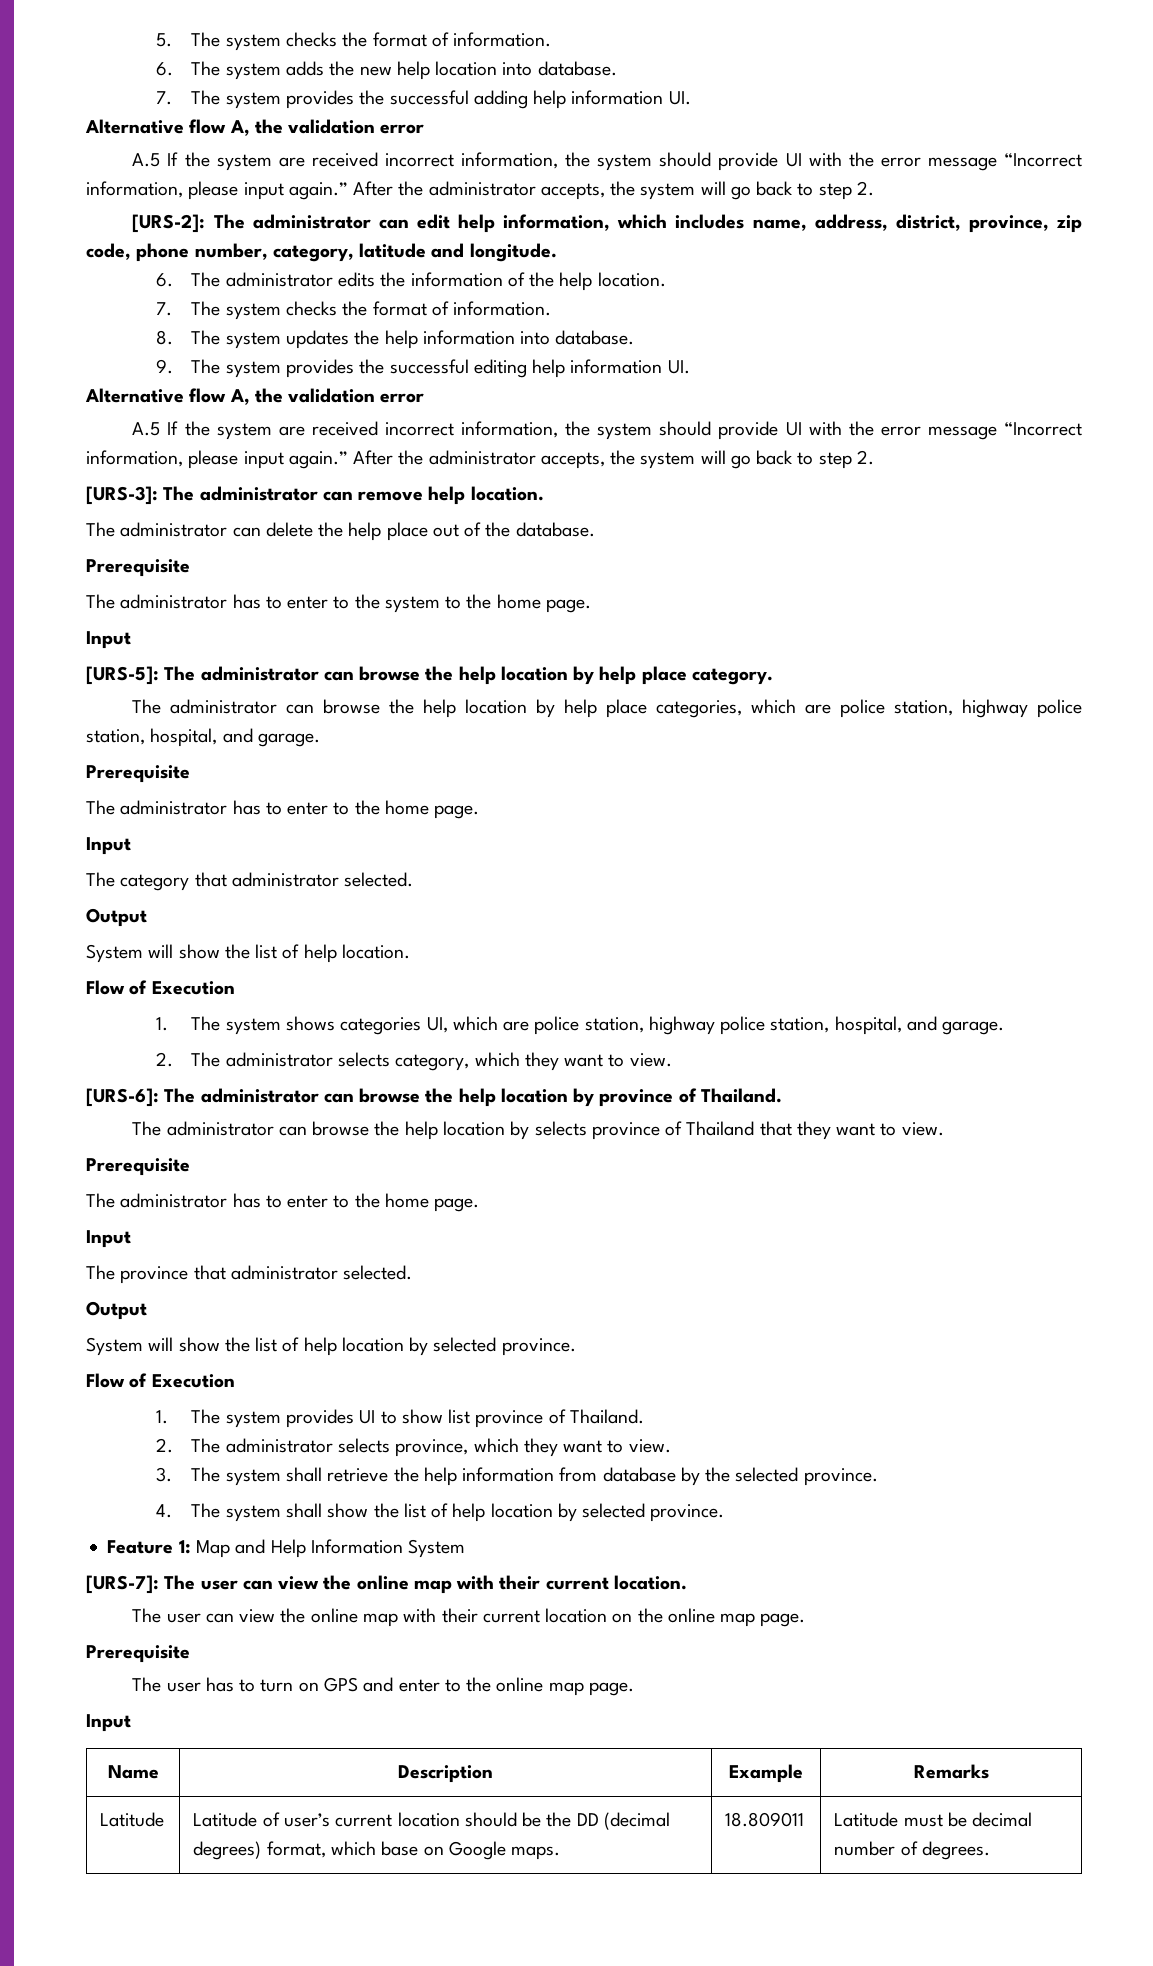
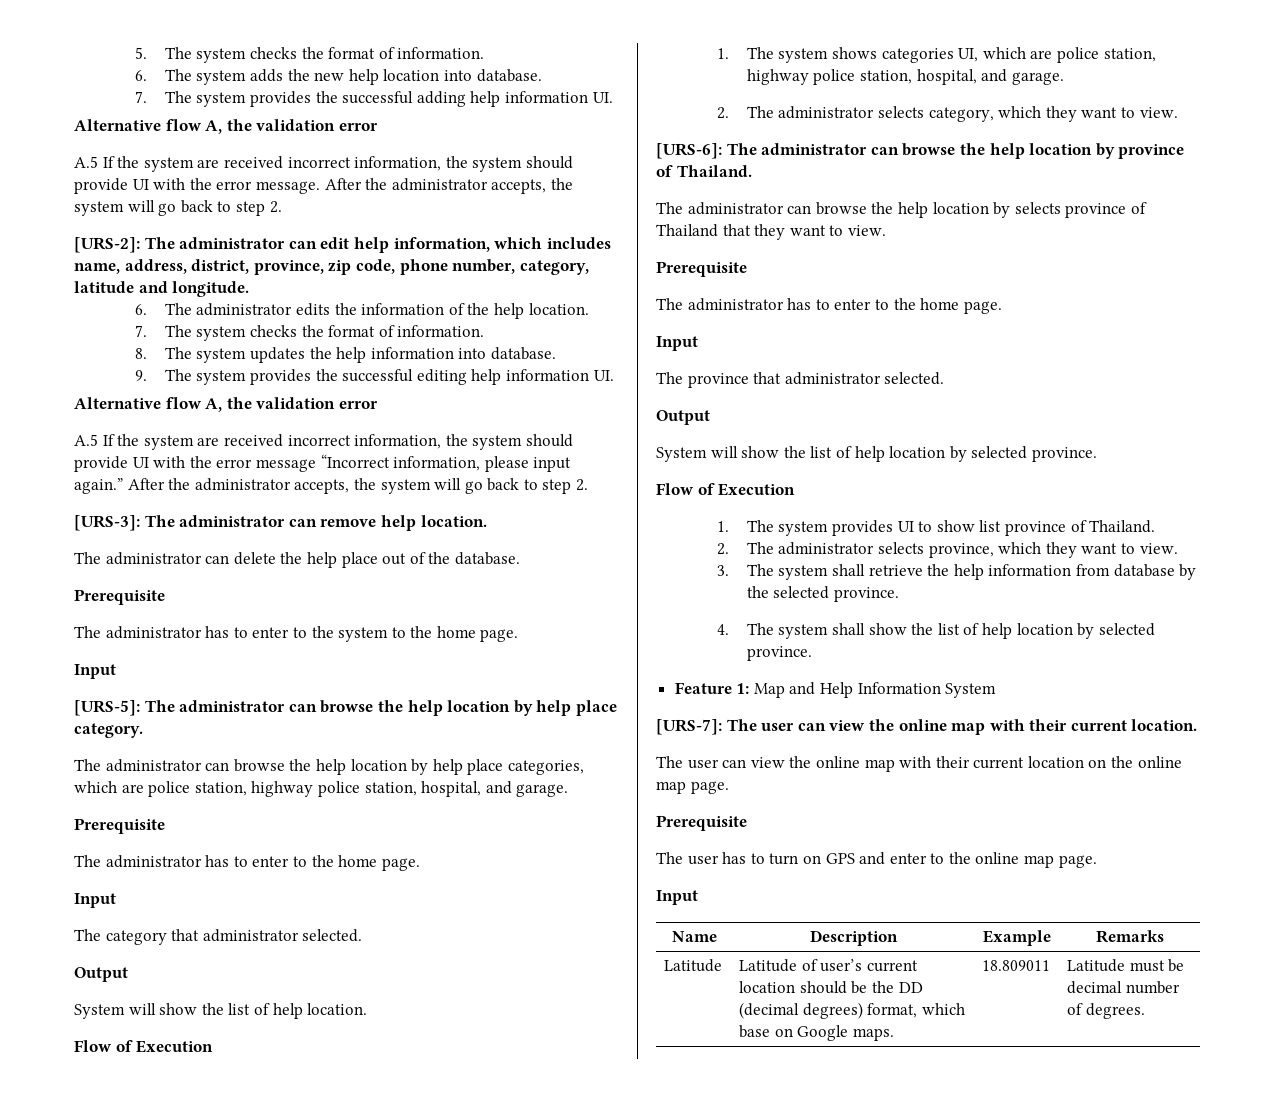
  7. The system provides the successful adding help information UI.
  Alternative flow A, the validation error
- A.5 If the system are received incorrect information, the system should provide UI with the error message “Incorrect information, please input again.”
+ A.5 If the system are received incorrect information, the system should provide UI with the error message.

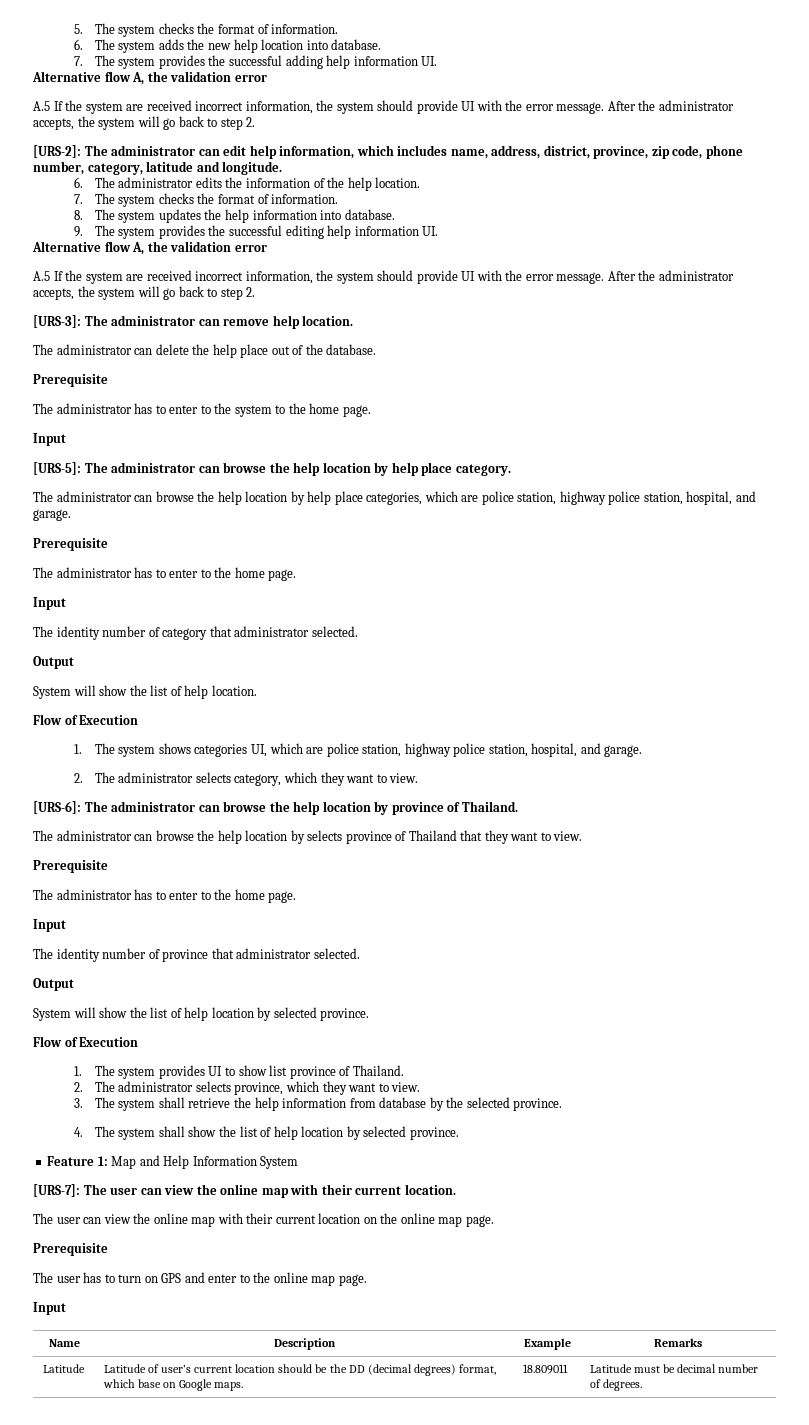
  9. The system provides the successful editing help information UI.
  Alternative flow A, the validation error
- A.5 If the system are received incorrect information, the system should provide UI with the error message “Incorrect information, please input again.”
+ A.5 If the system are received incorrect information, the system should provide UI with the error message.
- The category that administrator selected.
+ The identity number of category that administrator selected.
- The province that administrator selected.
+ The identity number of province that administrator selected.

